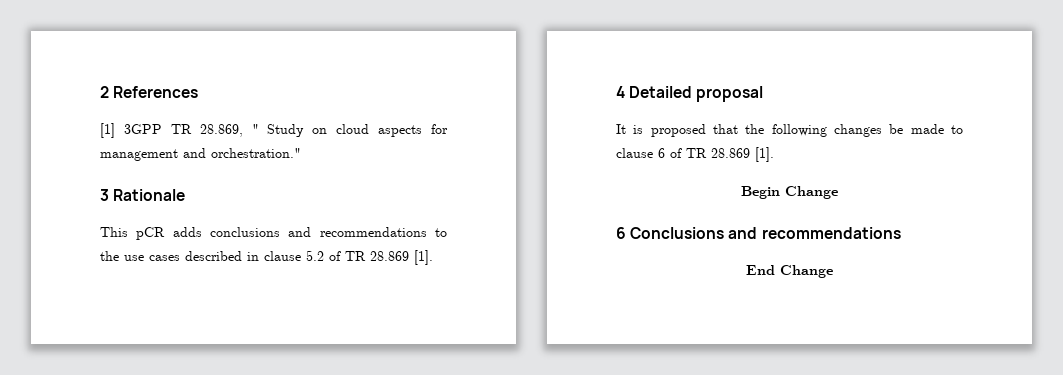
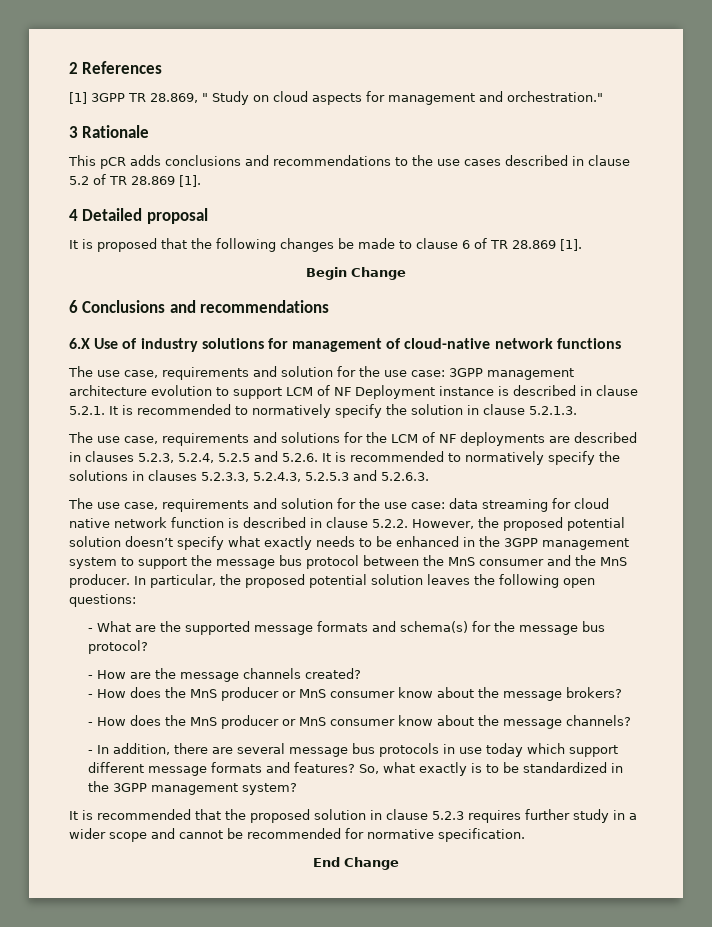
+ 6.X Use of industry solutions for management of cloud-native network functions
+ The use case, requirements and solution for the use case: 3GPP management architecture evolution to support LCM of NF Deployment instance is described in clause 5.2.1. It is recommended to normatively specify the solution in clause 5.2.1.3.
+ The use case, requirements and solutions for the LCM of NF deployments are described in clauses 5.2.3, 5.2.4, 5.2.5 and 5.2.6. It is recommended to normatively specify the solutions in clauses 5.2.3.3, 5.2.4.3, 5.2.5.3 and 5.2.6.3.
+ The use case, requirements and solution for the use case: data streaming for cloud native network function is described in clause 5.2.2. However, the proposed potential solution doesn’t specify what exactly needs to be enhanced in the 3GPP management system to support the message bus protocol between the MnS consumer and the MnS producer. In particular, the proposed potential solution leaves the following open questions:
+ - What are the supported message formats and schema(s) for the message bus protocol?
+ - How are the message channels created?
+ - How does the MnS producer or MnS consumer know about the message brokers?
+ - How does the MnS producer or MnS consumer know about the message channels?
+ - In addition, there are several message bus protocols in use today which support different message formats and features? So, what exactly is to be standardized in the 3GPP management system?
+ It is recommended that the proposed solution in clause 5.2.3 requires further study in a wider scope and cannot be recommended for normative specification.

